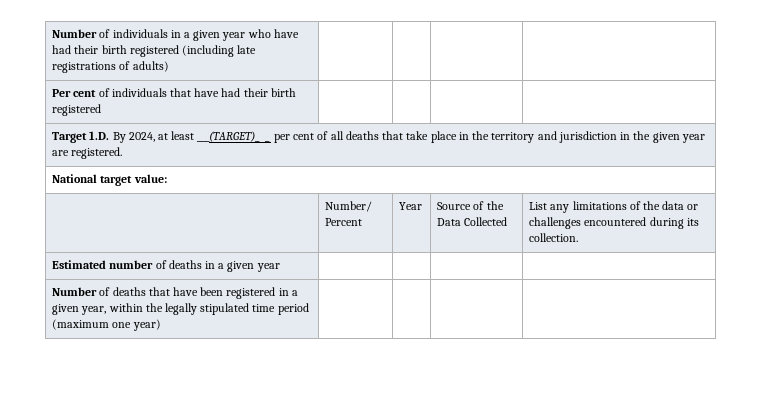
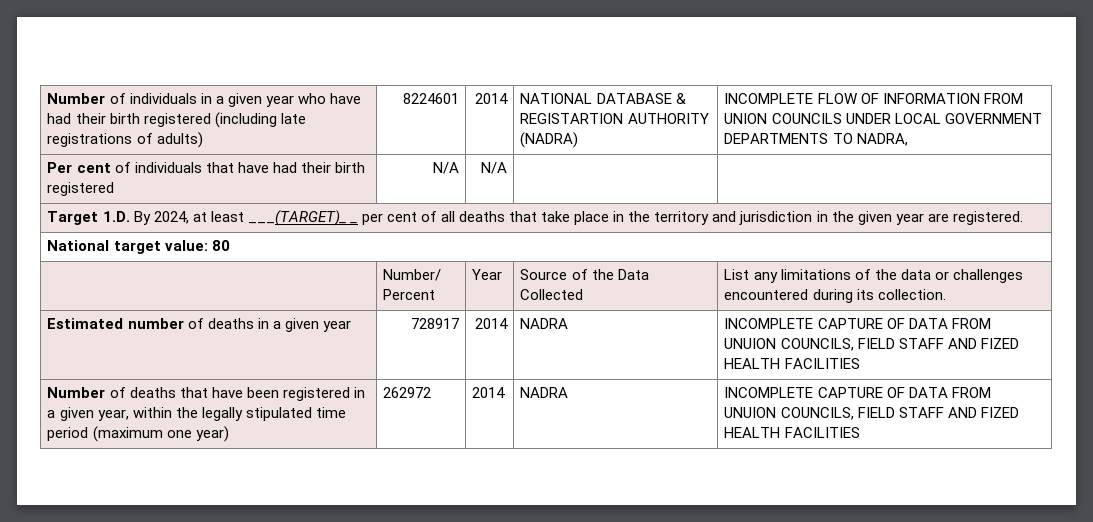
- Number of individuals in a given year who have had their birth registered (including late registrations of adults) | | | |
+ Number of individuals in a given year who have had their birth registered (including late registrations of adults) | 8224601 | 2014 | NATIONAL DATABASE & REGISTARTION AUTHORITY (NADRA) | INCOMPLETE FLOW OF INFORMATION FROM UNION COUNCILS UNDER LOCAL GOVERNMENT DEPARTMENTS TO NADRA,
- Per cent of individuals that have had their birth registered | | | |
+ Per cent of individuals that have had their birth registered | N/A | N/A | |
- National target value:
+ National target value: 80
- Estimated number of deaths in a given year | | | |
+ Estimated number of deaths in a given year | 728917 | 2014 | NADRA | INCOMPLETE CAPTURE OF DATA FROM UNUION COUNCILS, FIELD STAFF AND FIZED HEALTH FACILITIES
- Number of deaths that have been registered in a given year, within the legally stipulated time period (maximum one year) | | | |
+ Number of deaths that have been registered in a given year, within the legally stipulated time period (maximum one year) | 262972 | 2014 | NADRA | INCOMPLETE CAPTURE OF DATA FROM UNUION COUNCILS, FIELD STAFF AND FIZED HEALTH FACILITIES

